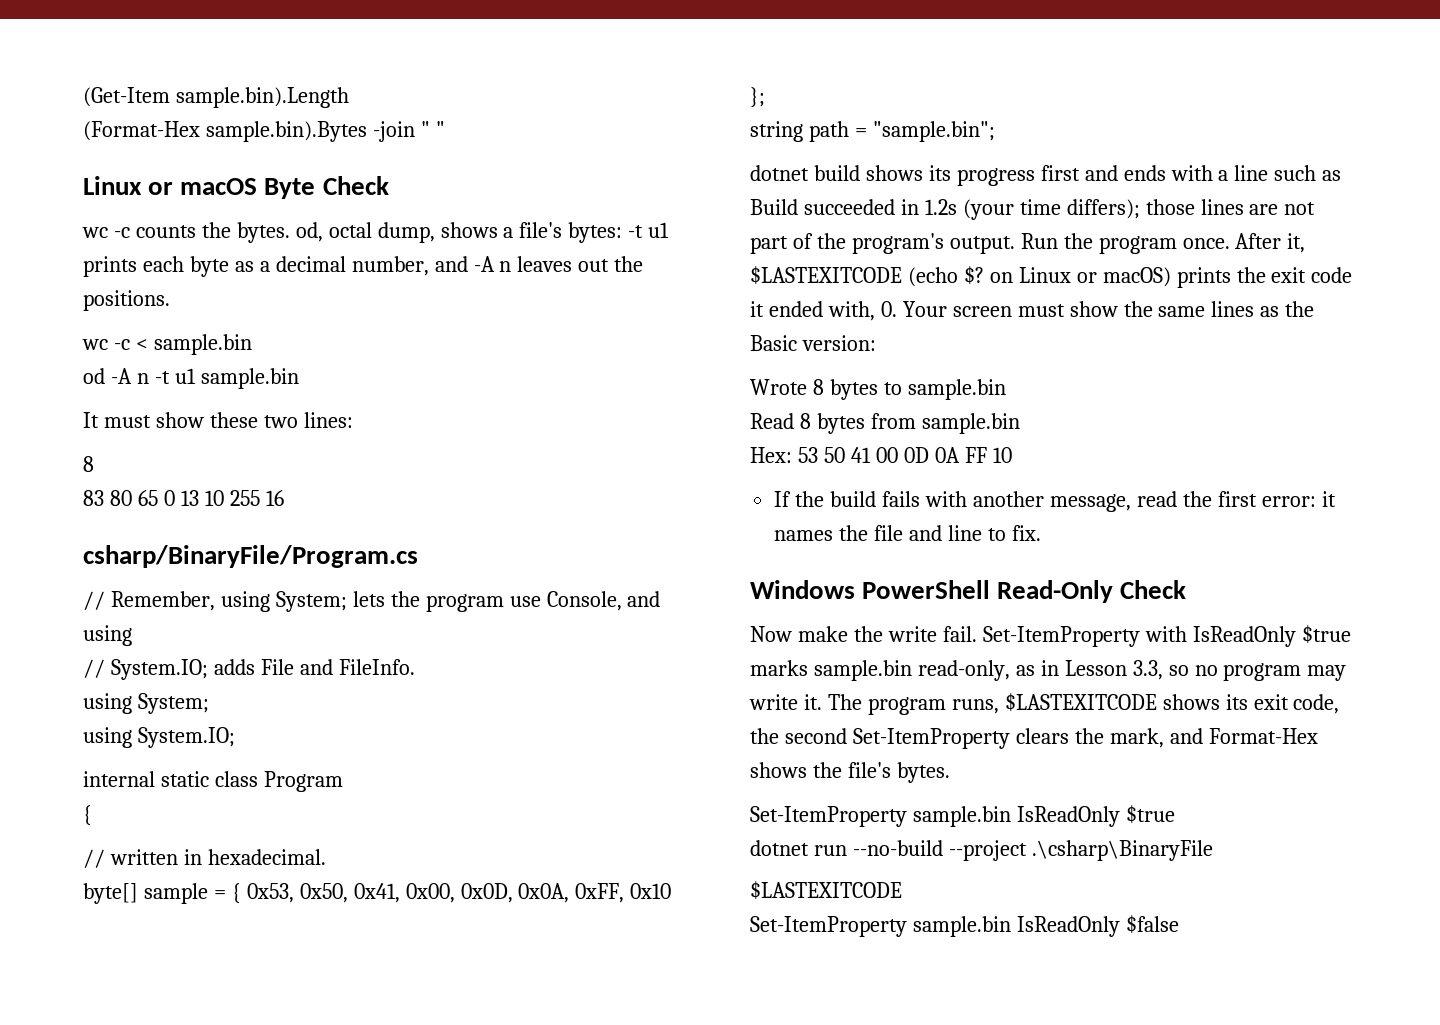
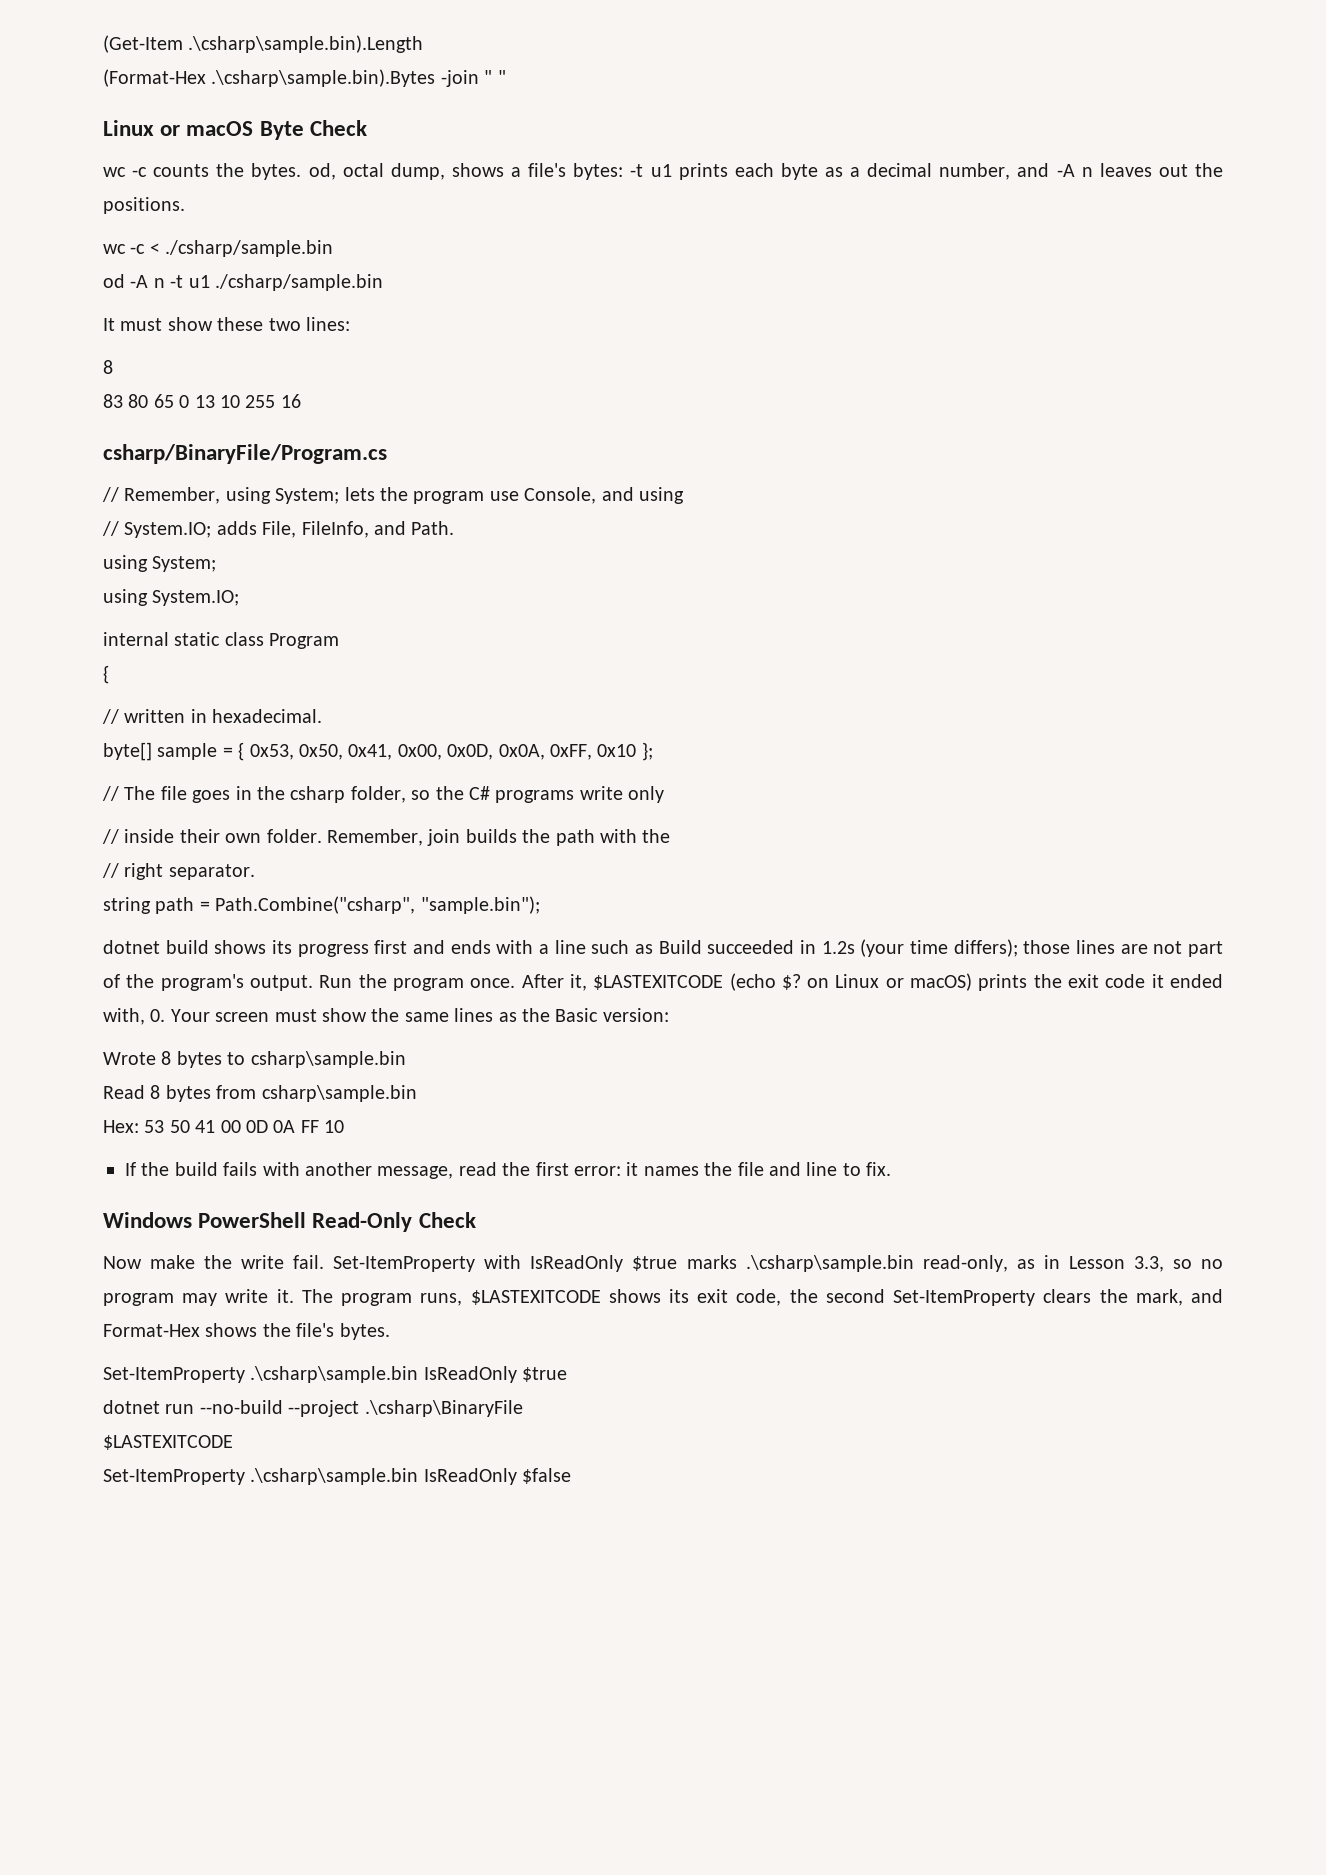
- (Get-Item sample.bin).Length
+ (Get-Item .\csharp\sample.bin).Length
- (Format-Hex sample.bin).Bytes -join " "
+ (Format-Hex .\csharp\sample.bin).Bytes -join " "
- wc -c < sample.bin
+ wc -c < ./csharp/sample.bin
- od -A n -t u1 sample.bin
+ od -A n -t u1 ./csharp/sample.bin
- // System.IO; adds File and FileInfo.
+ // System.IO; adds File, FileInfo, and Path.
+ // The file goes in the csharp folder, so the C# programs write only
+ // inside their own folder. Remember, join builds the path with the
+ // right separator.
- string path = "sample.bin";
+ string path = Path.Combine("csharp", "sample.bin");
- Wrote 8 bytes to sample.bin
+ Wrote 8 bytes to csharp\sample.bin
- Read 8 bytes from sample.bin
+ Read 8 bytes from csharp\sample.bin
- Set-ItemProperty with IsReadOnly $true marks sample.bin read-only, as in Lesson 3.3, so no program may write it.
+ Set-ItemProperty with IsReadOnly $true marks .\csharp\sample.bin read-only, as in Lesson 3.3, so no program may write it.
- Set-ItemProperty sample.bin IsReadOnly $true
+ Set-ItemProperty .\csharp\sample.bin IsReadOnly $true
- Set-ItemProperty sample.bin IsReadOnly $false
+ Set-ItemProperty .\csharp\sample.bin IsReadOnly $false

